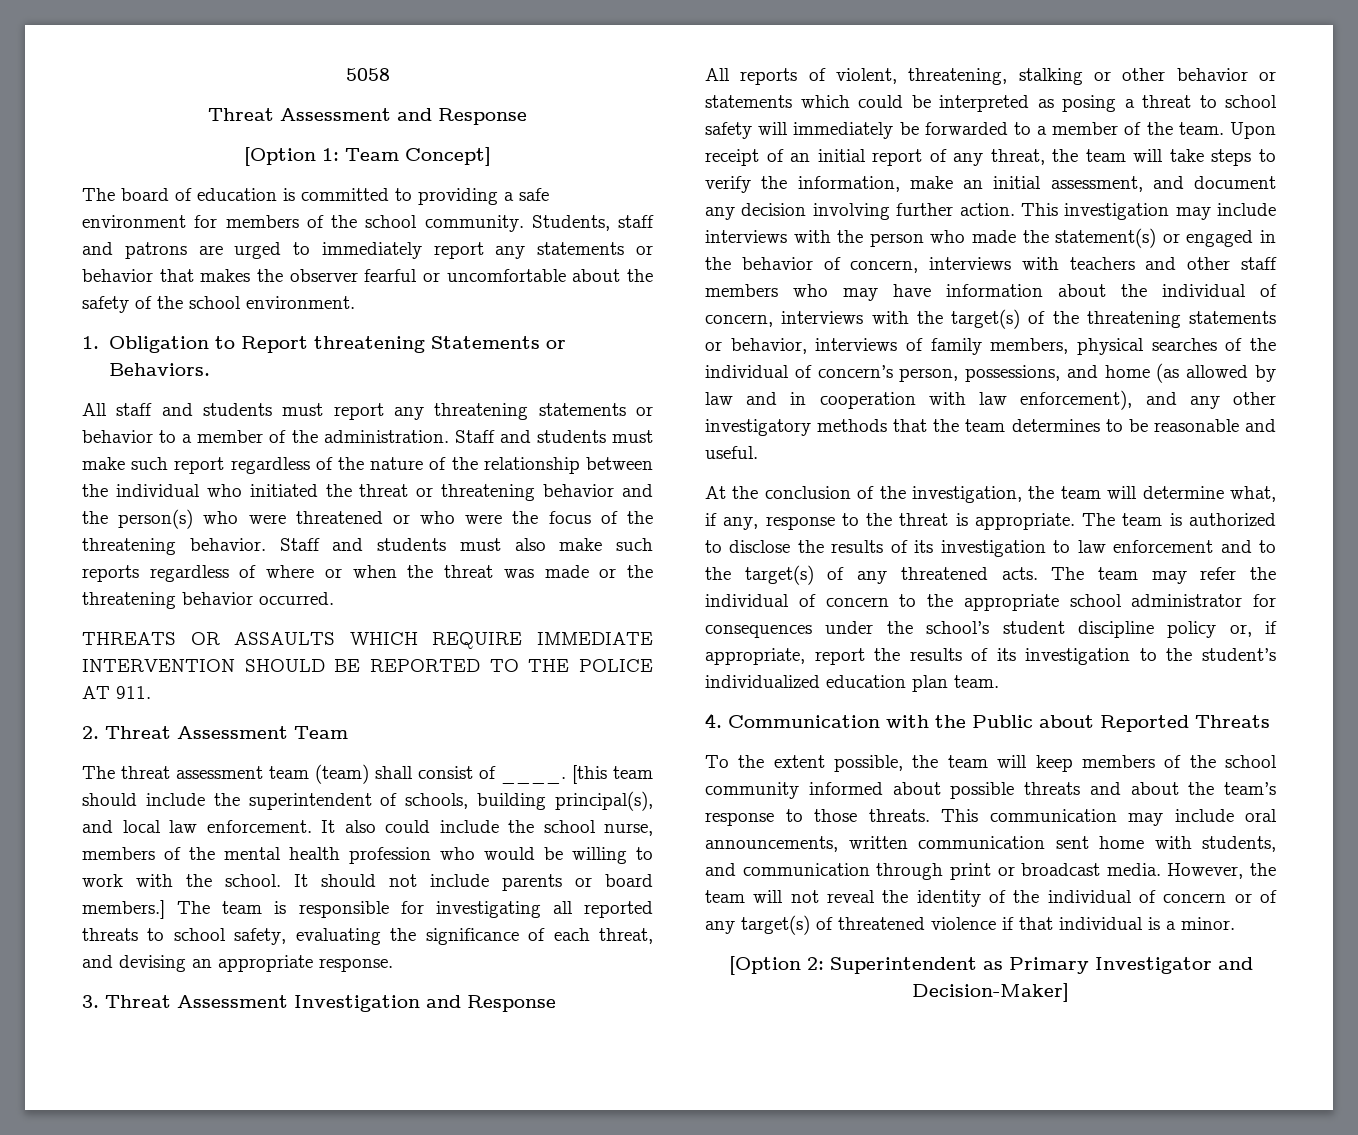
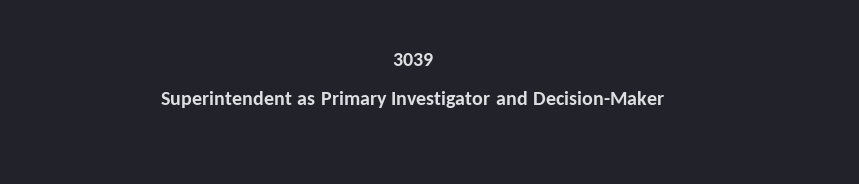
- 5058
- Threat Assessment and Response
- [Option 1: Team Concept]
- The board of education is committed to providing a safe environment for members of the school community. Students, staff and patrons are urged to immediately report any statements or behavior that makes the observer fearful or uncomfortable about the safety of the school environment.
- 1. Obligation to Report threatening Statements or Behaviors.
- All staff and students must report any threatening statements or behavior to a member of the administration. Staff and students must make such report regardless of the nature of the relationship between the individual who initiated the threat or threatening behavior and the person(s) who were threatened or who were the focus of the threatening behavior. Staff and students must also make such reports regardless of where or when the threat was made or the threatening behavior occurred.
- THREATS OR ASSAULTS WHICH REQUIRE IMMEDIATE INTERVENTION SHOULD BE REPORTED TO THE POLICE AT 911.
- 2. Threat Assessment Team
- The threat assessment team (team) shall consist of ____. [this team should include the superintendent of schools, building principal(s), and local law enforcement. It also could include the school nurse, members of the mental health profession who would be willing to work with the school. It should not include parents or board members.] The team is responsible for investigating all reported threats to school safety, evaluating the significance of each threat, and devising an appropriate response.
- 3. Threat Assessment Investigation and Response
- All reports of violent, threatening, stalking or other behavior or statements which could be interpreted as posing a threat to school safety will immediately be forwarded to a member of the team. Upon receipt of an initial report of any threat, the team will take steps to verify the information, make an initial assessment, and document any decision involving further action. This investigation may include interviews with the person who made the statement(s) or engaged in the behavior of concern, interviews with teachers and other staff members who may have information about the individual of concern, interviews with the target(s) of the threatening statements or behavior, interviews of family members, physical searches of the individual of concern’s person, possessions, and home (as allowed by law and in cooperation with law enforcement), and any other investigatory methods that the team determines to be reasonable and useful.
- At the conclusion of the investigation, the team will determine what, if any, response to the threat is appropriate. The team is authorized to disclose the results of its investigation to law enforcement and to the target(s) of any threatened acts. The team may refer the individual of concern to the appropriate school administrator for consequences under the school’s student discipline policy or, if appropriate, report the results of its investigation to the student’s individualized education plan team.
- 4. Communication with the Public about Reported Threats
- To the extent possible, the team will keep members of the school community informed about possible threats and about the team’s response to those threats. This communication may include oral announcements, written communication sent home with students, and communication through print or broadcast media. However, the team will not reveal the identity of the individual of concern or of any target(s) of threatened violence if that individual is a minor.
- [Option 2: Superintendent as Primary Investigator and Decision-Maker]
+ 3039
+ Superintendent as Primary Investigator and Decision-Maker

